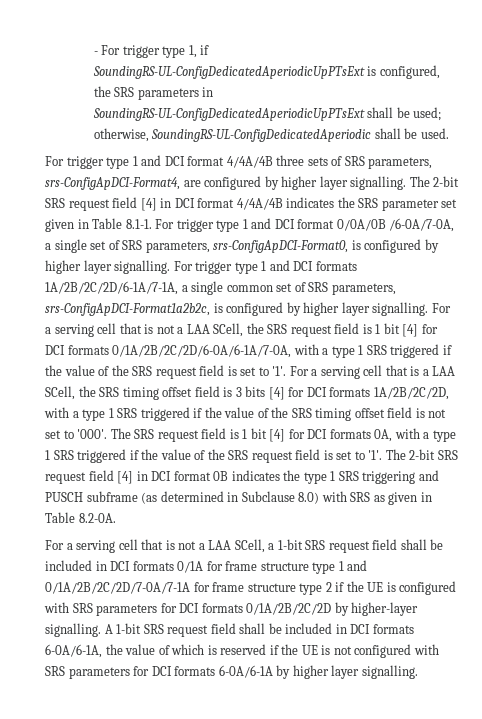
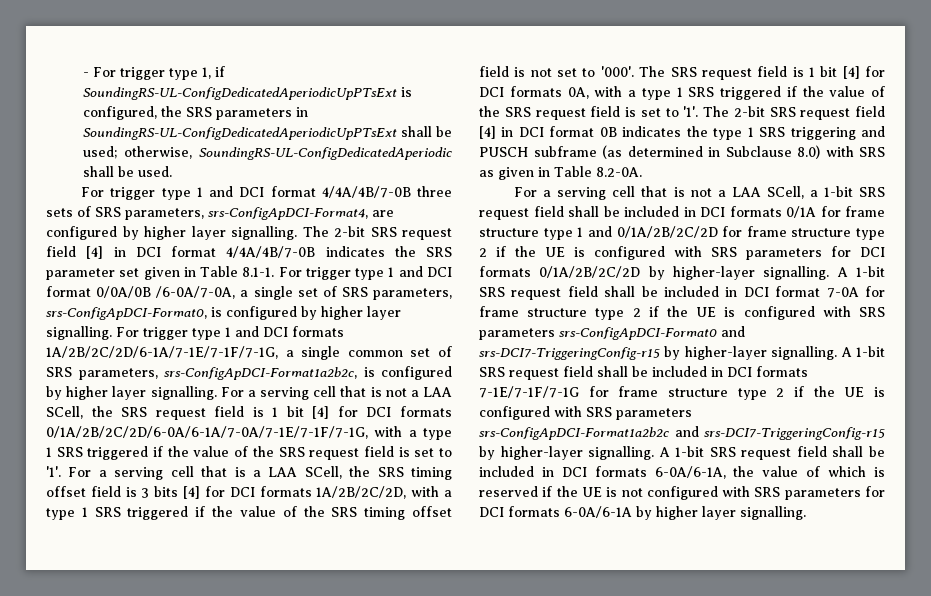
- For trigger type 1 and DCI format 4/4A/4B three sets of SRS parameters, srs-ConfigApDCI-Format4, are configured by higher layer signalling.
+ For trigger type 1 and DCI format 4/4A/4B/7-0B three sets of SRS parameters, srs-ConfigApDCI-Format4, are configured by higher layer signalling.
- The 2-bit SRS request field [4] in DCI format 4/4A/4B indicates the SRS parameter set given in Table 8.1-1. For trigger type 1 and DCI format 0/0A/0B /6-0A/7-0A, a single set of SRS parameters, srs-ConfigApDCI-Format0, is configured by higher layer signalling.
+ The 2-bit SRS request field [4] in DCI format 4/4A/4B/7-0B indicates the SRS parameter set given in Table 8.1-1. For trigger type 1 and DCI format 0/0A/0B /6-0A/7-0A, a single set of SRS parameters, srs-ConfigApDCI-Format0, is configured by higher layer signalling.
- For trigger type 1 and DCI formats 1A/2B/2C/2D/6-1A/7-1A, a single common set of SRS parameters, srs-ConfigApDCI-Format1a2b2c, is configured by higher layer signalling.
+ For trigger type 1 and DCI formats 1A/2B/2C/2D/6-1A/7-1E/7-1F/7-1G, a single common set of SRS parameters, srs-ConfigApDCI-Format1a2b2c, is configured by higher layer signalling.
- For a serving cell that is not a LAA SCell, the SRS request field is 1 bit [4] for DCI formats 0/1A/2B/2C/2D/6-0A/6-1A/7-0A, with a type 1 SRS triggered if the value of the SRS request field is set to '1'.
+ For a serving cell that is not a LAA SCell, the SRS request field is 1 bit [4] for DCI formats 0/1A/2B/2C/2D/6-0A/6-1A/7-0A/7-1E/7-1F/7-1G, with a type 1 SRS triggered if the value of the SRS request field is set to '1'.
- For a serving cell that is not a LAA SCell, a 1-bit SRS request field shall be included in DCI formats 0/1A for frame structure type 1 and 0/1A/2B/2C/2D/7-0A/7-1A for frame structure type 2 if the UE is configured with SRS parameters for DCI formats 0/1A/2B/2C/2D by higher-layer signalling.
+ For a serving cell that is not a LAA SCell, a 1-bit SRS request field shall be included in DCI formats 0/1A for frame structure type 1 and 0/1A/2B/2C/2D for frame structure type 2 if the UE is configured with SRS parameters for DCI formats 0/1A/2B/2C/2D by higher-layer signalling.
- A 1-bit SRS request field shall be included in DCI formats 6-0A/6-1A, the value of which is reserved if the UE is not configured with SRS parameters for DCI formats 6-0A/6-1A by higher layer signalling.
+ A 1-bit SRS request field shall be included in DCI format 7-0A for frame structure type 2 if the UE is configured with SRS parameters srs-ConfigApDCI-Format0 and srs-DCI7-TriggeringConfig-r15 by higher-layer signalling. A 1-bit SRS request field shall be included in DCI formats 7-1E/7-1F/7-1G for frame structure type 2 if the UE is configured with SRS parameters srs-ConfigApDCI-Format1a2b2c and srs-DCI7-TriggeringConfig-r15 by higher-layer signalling. A 1-bit SRS request field shall be included in DCI formats 6-0A/6-1A, the value of which is reserved if the UE is not configured with SRS parameters for DCI formats 6-0A/6-1A by higher layer signalling.

